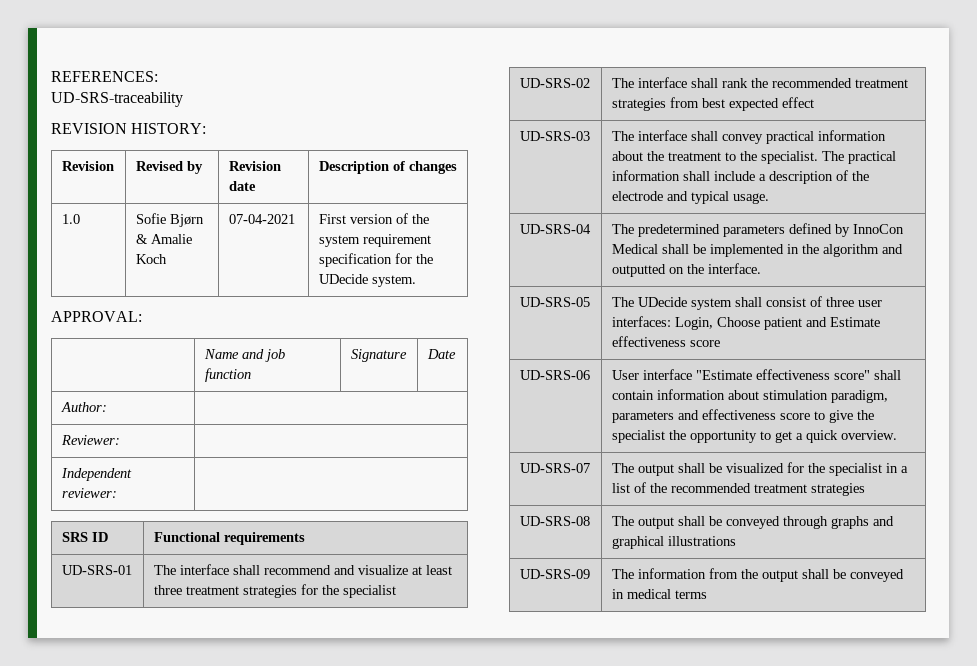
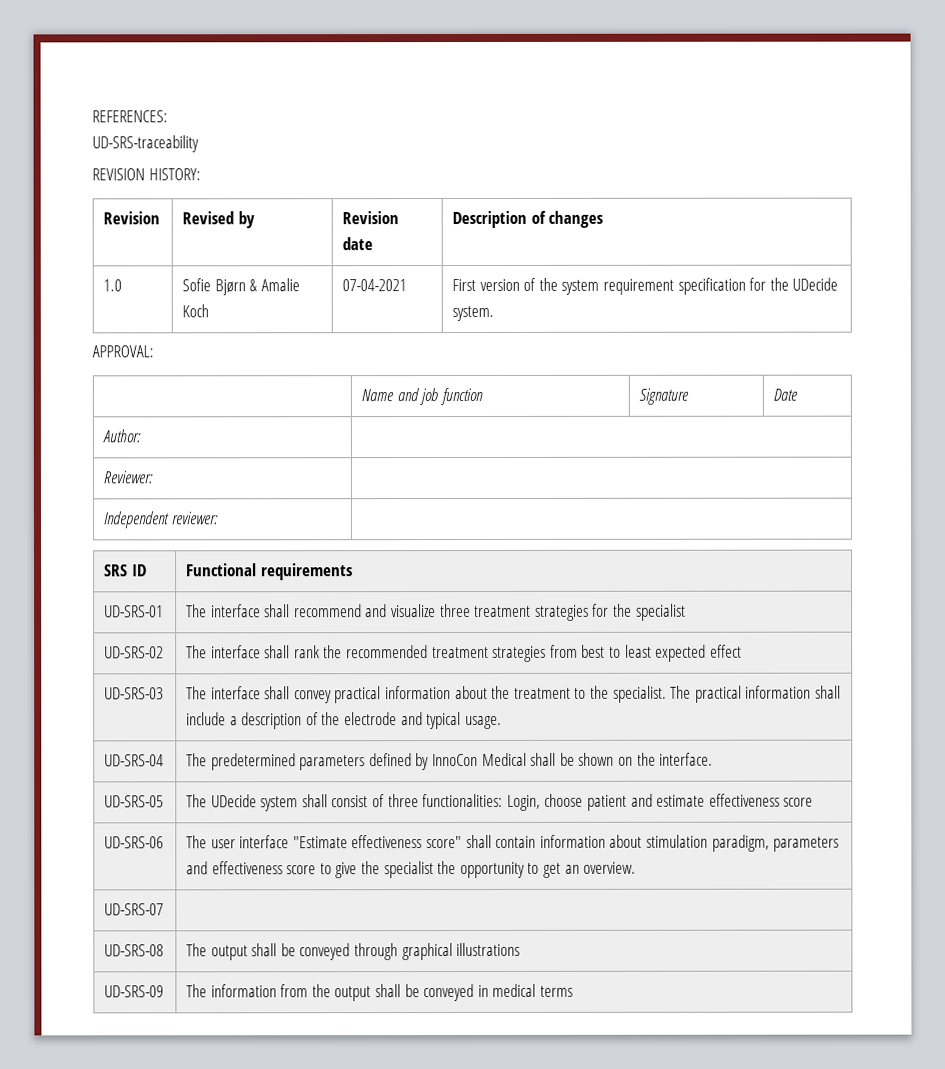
- UD-SRS-01 | The interface shall recommend and visualize at least three treatment strategies for the specialist
+ UD-SRS-01 | The interface shall recommend and visualize three treatment strategies for the specialist
- UD-SRS-02 | The interface shall rank the recommended treatment strategies from best expected effect
+ UD-SRS-02 | The interface shall rank the recommended treatment strategies from best to least expected effect
- UD-SRS-04 | The predetermined parameters defined by InnoCon Medical shall be implemented in the algorithm and outputted on the interface.
+ UD-SRS-04 | The predetermined parameters defined by InnoCon Medical shall be shown on the interface.
- UD-SRS-05 | The UDecide system shall consist of three user interfaces: Login, Choose patient and Estimate effectiveness score
+ UD-SRS-05 | The UDecide system shall consist of three functionalities: Login, choose patient and estimate effectiveness score
- UD-SRS-06 | User interface "Estimate effectiveness score" shall contain information about stimulation paradigm, parameters and effectiveness score to give the specialist the opportunity to get a quick overview.
+ UD-SRS-06 | The user interface "Estimate effectiveness score" shall contain information about stimulation paradigm, parameters and effectiveness score to give the specialist the opportunity to get an overview.
- UD-SRS-07 | The output shall be visualized for the specialist in a list of the recommended treatment strategies
+ UD-SRS-07 |
- UD-SRS-08 | The output shall be conveyed through graphs and graphical illustrations
+ UD-SRS-08 | The output shall be conveyed through graphical illustrations

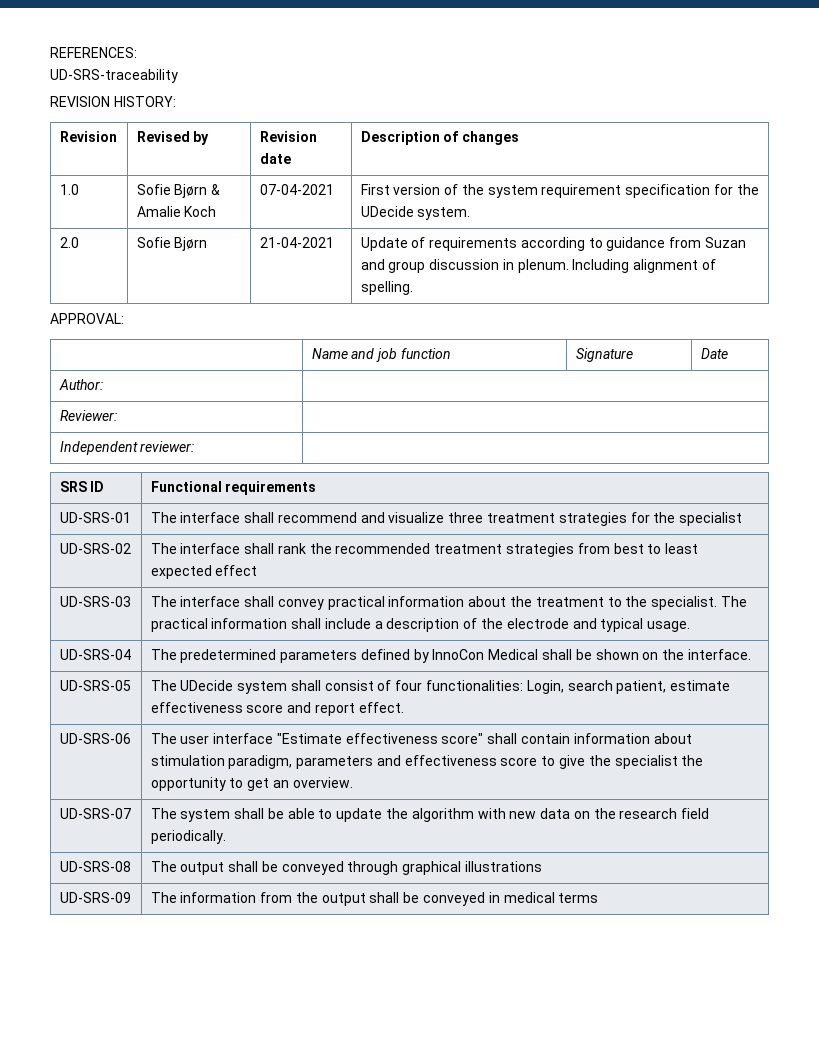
+ 2.0 | Sofie Bjørn | 21-04-2021 | Update of requirements according to guidance from Suzan and group discussion in plenum. Including alignment of spelling.
- UD-SRS-05 | The UDecide system shall consist of three functionalities: Login, choose patient and estimate effectiveness score
+ UD-SRS-05 | The UDecide system shall consist of four functionalities: Login, search patient, estimate effectiveness score and report effect.
- UD-SRS-07 |
+ UD-SRS-07 | The system shall be able to update the algorithm with new data on the research field periodically.

